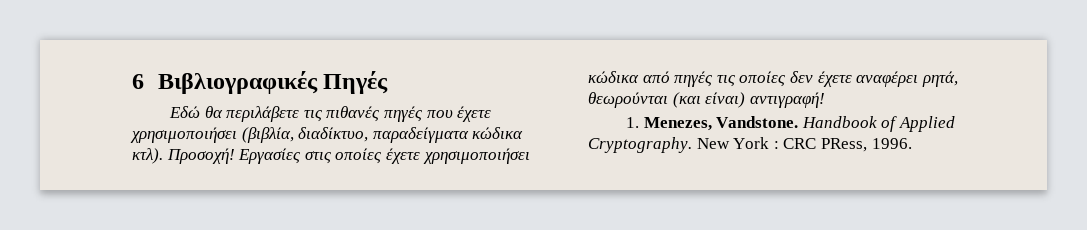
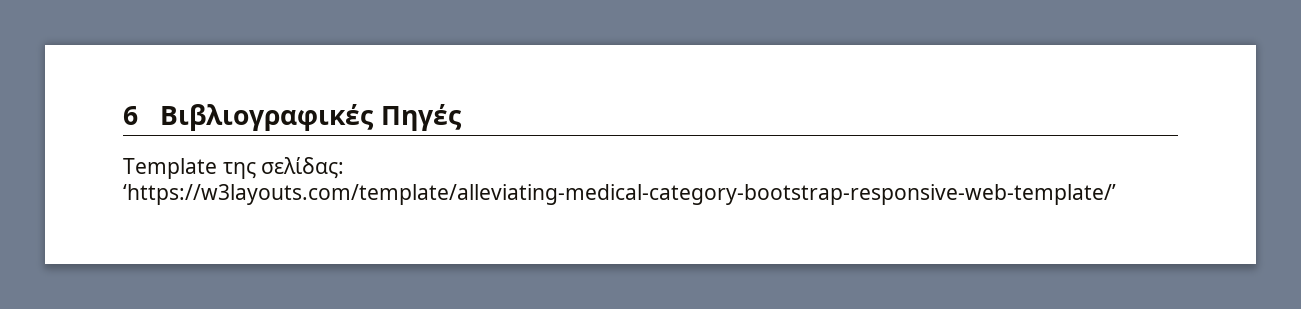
- Εδώ θα περιλάβετε τις πιθανές πηγές που έχετε χρησιμοποιήσει (βιβλία, διαδίκτυο, παραδείγματα κώδικα κτλ). Προσοχή! Εργασίες στις οποίες έχετε χρησιμοποιήσει κώδικα από πηγές τις οποίες δεν έχετε αναφέρει ρητά, θεωρούνται (και είναι) αντιγραφή!
- 1. Menezes, Vandstone. Handbook of Applied Cryptography. New York : CRC PRess, 1996.
+ Template της σελίδας: ‘https://w3layouts.com/template/alleviating-medical-category-bootstrap-responsive-web-template/’

